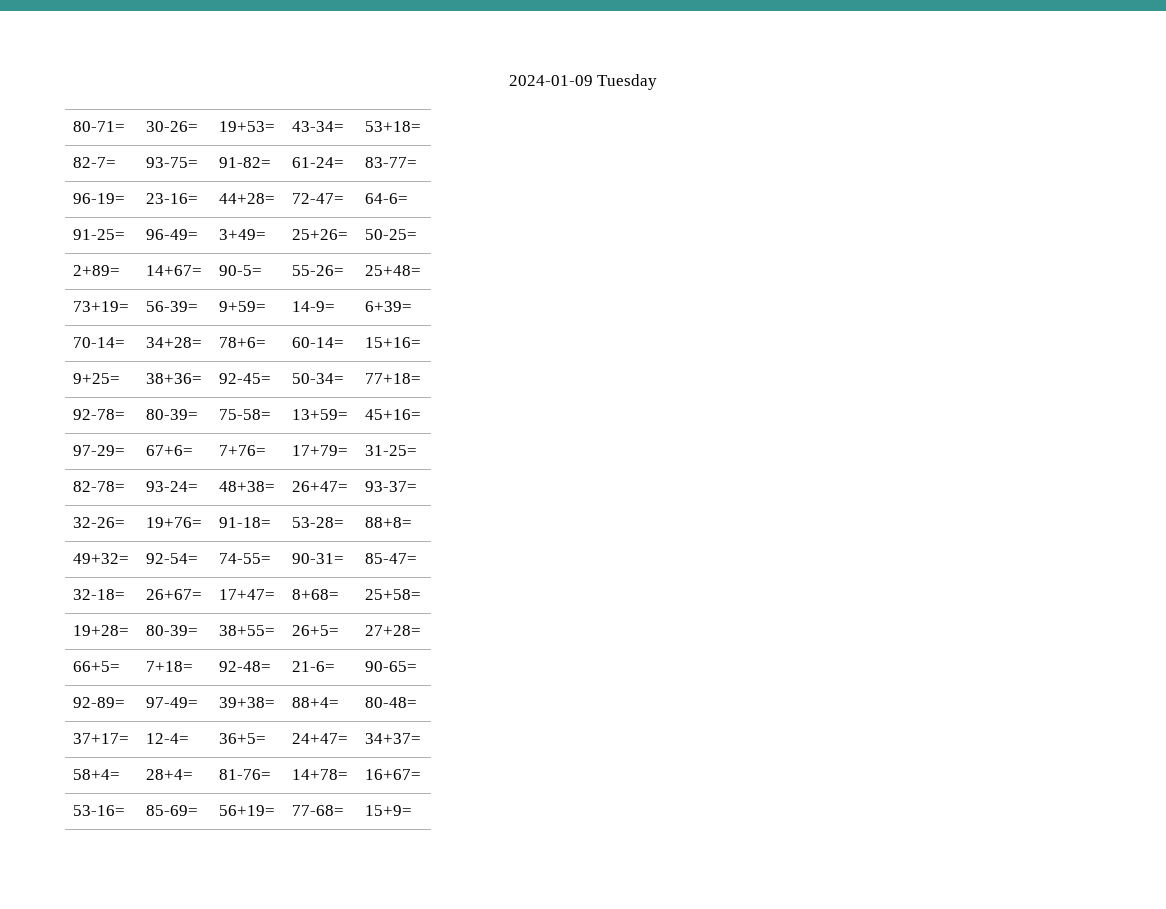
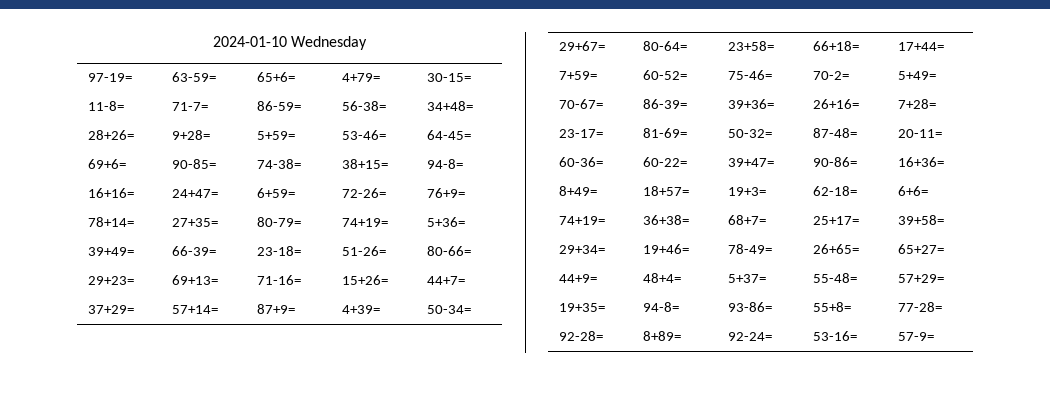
- 2024-01-09 Tuesday
- 80-71= | 30-26= | 19+53= | 43-34= | 53+18=
- 82-7= | 93-75= | 91-82= | 61-24= | 83-77=
- 96-19= | 23-16= | 44+28= | 72-47= | 64-6=
- 91-25= | 96-49= | 3+49= | 25+26= | 50-25=
- 2+89= | 14+67= | 90-5= | 55-26= | 25+48=
- 73+19= | 56-39= | 9+59= | 14-9= | 6+39=
- 70-14= | 34+28= | 78+6= | 60-14= | 15+16=
- 9+25= | 38+36= | 92-45= | 50-34= | 77+18=
- 92-78= | 80-39= | 75-58= | 13+59= | 45+16=
- 97-29= | 67+6= | 7+76= | 17+79= | 31-25=
- 82-78= | 93-24= | 48+38= | 26+47= | 93-37=
- 32-26= | 19+76= | 91-18= | 53-28= | 88+8=
- 49+32= | 92-54= | 74-55= | 90-31= | 85-47=
- 32-18= | 26+67= | 17+47= | 8+68= | 25+58=
- 19+28= | 80-39= | 38+55= | 26+5= | 27+28=
- 66+5= | 7+18= | 92-48= | 21-6= | 90-65=
- 92-89= | 97-49= | 39+38= | 88+4= | 80-48=
- 37+17= | 12-4= | 36+5= | 24+47= | 34+37=
- 58+4= | 28+4= | 81-76= | 14+78= | 16+67=
- 53-16= | 85-69= | 56+19= | 77-68= | 15+9=
+ 2024-01-10 Wednesday
+ 97-19= | 63-59= | 65+6= | 4+79= | 30-15=
+ 11-8= | 71-7= | 86-59= | 56-38= | 34+48=
+ 28+26= | 9+28= | 5+59= | 53-46= | 64-45=
+ 69+6= | 90-85= | 74-38= | 38+15= | 94-8=
+ 16+16= | 24+47= | 6+59= | 72-26= | 76+9=
+ 78+14= | 27+35= | 80-79= | 74+19= | 5+36=
+ 39+49= | 66-39= | 23-18= | 51-26= | 80-66=
+ 29+23= | 69+13= | 71-16= | 15+26= | 44+7=
+ 37+29= | 57+14= | 87+9= | 4+39= | 50-34=
+ 29+67= | 80-64= | 23+58= | 66+18= | 17+44=
+ 7+59= | 60-52= | 75-46= | 70-2= | 5+49=
+ 70-67= | 86-39= | 39+36= | 26+16= | 7+28=
+ 23-17= | 81-69= | 50-32= | 87-48= | 20-11=
+ 60-36= | 60-22= | 39+47= | 90-86= | 16+36=
+ 8+49= | 18+57= | 19+3= | 62-18= | 6+6=
+ 74+19= | 36+38= | 68+7= | 25+17= | 39+58=
+ 29+34= | 19+46= | 78-49= | 26+65= | 65+27=
+ 44+9= | 48+4= | 5+37= | 55-48= | 57+29=
+ 19+35= | 94-8= | 93-86= | 55+8= | 77-28=
+ 92-28= | 8+89= | 92-24= | 53-16= | 57-9=

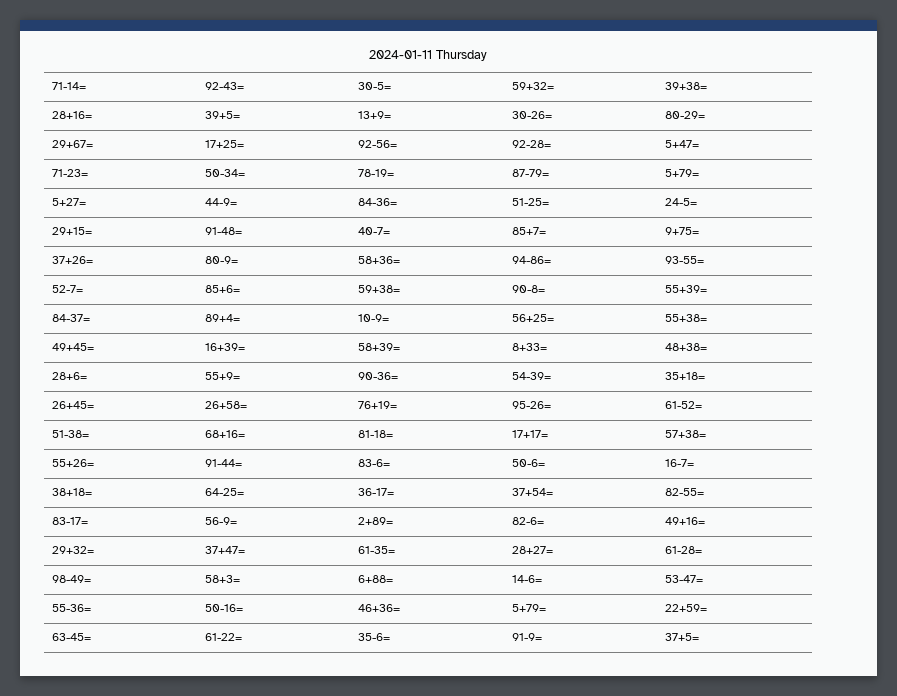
- 2024-01-10 Wednesday
- 97-19= | 63-59= | 65+6= | 4+79= | 30-15=
- 11-8= | 71-7= | 86-59= | 56-38= | 34+48=
- 28+26= | 9+28= | 5+59= | 53-46= | 64-45=
- 69+6= | 90-85= | 74-38= | 38+15= | 94-8=
- 16+16= | 24+47= | 6+59= | 72-26= | 76+9=
- 78+14= | 27+35= | 80-79= | 74+19= | 5+36=
- 39+49= | 66-39= | 23-18= | 51-26= | 80-66=
- 29+23= | 69+13= | 71-16= | 15+26= | 44+7=
- 37+29= | 57+14= | 87+9= | 4+39= | 50-34=
- 29+67= | 80-64= | 23+58= | 66+18= | 17+44=
- 7+59= | 60-52= | 75-46= | 70-2= | 5+49=
- 70-67= | 86-39= | 39+36= | 26+16= | 7+28=
- 23-17= | 81-69= | 50-32= | 87-48= | 20-11=
- 60-36= | 60-22= | 39+47= | 90-86= | 16+36=
- 8+49= | 18+57= | 19+3= | 62-18= | 6+6=
- 74+19= | 36+38= | 68+7= | 25+17= | 39+58=
- 29+34= | 19+46= | 78-49= | 26+65= | 65+27=
- 44+9= | 48+4= | 5+37= | 55-48= | 57+29=
- 19+35= | 94-8= | 93-86= | 55+8= | 77-28=
- 92-28= | 8+89= | 92-24= | 53-16= | 57-9=
+ 2024-01-11 Thursday
+ 71-14= | 92-43= | 30-5= | 59+32= | 39+38=
+ 28+16= | 39+5= | 13+9= | 30-26= | 80-29=
+ 29+67= | 17+25= | 92-56= | 92-28= | 5+47=
+ 71-23= | 50-34= | 78-19= | 87-79= | 5+79=
+ 5+27= | 44-9= | 84-36= | 51-25= | 24-5=
+ 29+15= | 91-48= | 40-7= | 85+7= | 9+75=
+ 37+26= | 80-9= | 58+36= | 94-86= | 93-55=
+ 52-7= | 85+6= | 59+38= | 90-8= | 55+39=
+ 84-37= | 89+4= | 10-9= | 56+25= | 55+38=
+ 49+45= | 16+39= | 58+39= | 8+33= | 48+38=
+ 28+6= | 55+9= | 90-36= | 54-39= | 35+18=
+ 26+45= | 26+58= | 76+19= | 95-26= | 61-52=
+ 51-38= | 68+16= | 81-18= | 17+17= | 57+38=
+ 55+26= | 91-44= | 83-6= | 50-6= | 16-7=
+ 38+18= | 64-25= | 36-17= | 37+54= | 82-55=
+ 83-17= | 56-9= | 2+89= | 82-6= | 49+16=
+ 29+32= | 37+47= | 61-35= | 28+27= | 61-28=
+ 98-49= | 58+3= | 6+88= | 14-6= | 53-47=
+ 55-36= | 50-16= | 46+36= | 5+79= | 22+59=
+ 63-45= | 61-22= | 35-6= | 91-9= | 37+5=

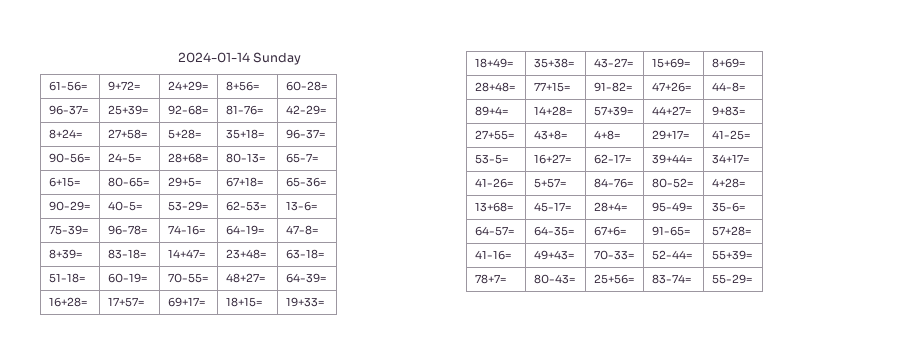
- 2024-01-11 Thursday
- 71-14= | 92-43= | 30-5= | 59+32= | 39+38=
- 28+16= | 39+5= | 13+9= | 30-26= | 80-29=
- 29+67= | 17+25= | 92-56= | 92-28= | 5+47=
- 71-23= | 50-34= | 78-19= | 87-79= | 5+79=
- 5+27= | 44-9= | 84-36= | 51-25= | 24-5=
- 29+15= | 91-48= | 40-7= | 85+7= | 9+75=
- 37+26= | 80-9= | 58+36= | 94-86= | 93-55=
- 52-7= | 85+6= | 59+38= | 90-8= | 55+39=
- 84-37= | 89+4= | 10-9= | 56+25= | 55+38=
- 49+45= | 16+39= | 58+39= | 8+33= | 48+38=
- 28+6= | 55+9= | 90-36= | 54-39= | 35+18=
- 26+45= | 26+58= | 76+19= | 95-26= | 61-52=
- 51-38= | 68+16= | 81-18= | 17+17= | 57+38=
- 55+26= | 91-44= | 83-6= | 50-6= | 16-7=
- 38+18= | 64-25= | 36-17= | 37+54= | 82-55=
- 83-17= | 56-9= | 2+89= | 82-6= | 49+16=
- 29+32= | 37+47= | 61-35= | 28+27= | 61-28=
- 98-49= | 58+3= | 6+88= | 14-6= | 53-47=
- 55-36= | 50-16= | 46+36= | 5+79= | 22+59=
- 63-45= | 61-22= | 35-6= | 91-9= | 37+5=
+ 2024-01-14 Sunday
+ 61-56= | 9+72= | 24+29= | 8+56= | 60-28=
+ 96-37= | 25+39= | 92-68= | 81-76= | 42-29=
+ 8+24= | 27+58= | 5+28= | 35+18= | 96-37=
+ 90-56= | 24-5= | 28+68= | 80-13= | 65-7=
+ 6+15= | 80-65= | 29+5= | 67+18= | 65-36=
+ 90-29= | 40-5= | 53-29= | 62-53= | 13-6=
+ 75-39= | 96-78= | 74-16= | 64-19= | 47-8=
+ 8+39= | 83-18= | 14+47= | 23+48= | 63-18=
+ 51-18= | 60-19= | 70-55= | 48+27= | 64-39=
+ 16+28= | 17+57= | 69+17= | 18+15= | 19+33=
+ 18+49= | 35+38= | 43-27= | 15+69= | 8+69=
+ 28+48= | 77+15= | 91-82= | 47+26= | 44-8=
+ 89+4= | 14+28= | 57+39= | 44+27= | 9+83=
+ 27+55= | 43+8= | 4+8= | 29+17= | 41-25=
+ 53-5= | 16+27= | 62-17= | 39+44= | 34+17=
+ 41-26= | 5+57= | 84-76= | 80-52= | 4+28=
+ 13+68= | 45-17= | 28+4= | 95-49= | 35-6=
+ 64-57= | 64-35= | 67+6= | 91-65= | 57+28=
+ 41-16= | 49+43= | 70-33= | 52-44= | 55+39=
+ 78+7= | 80-43= | 25+56= | 83-74= | 55-29=

